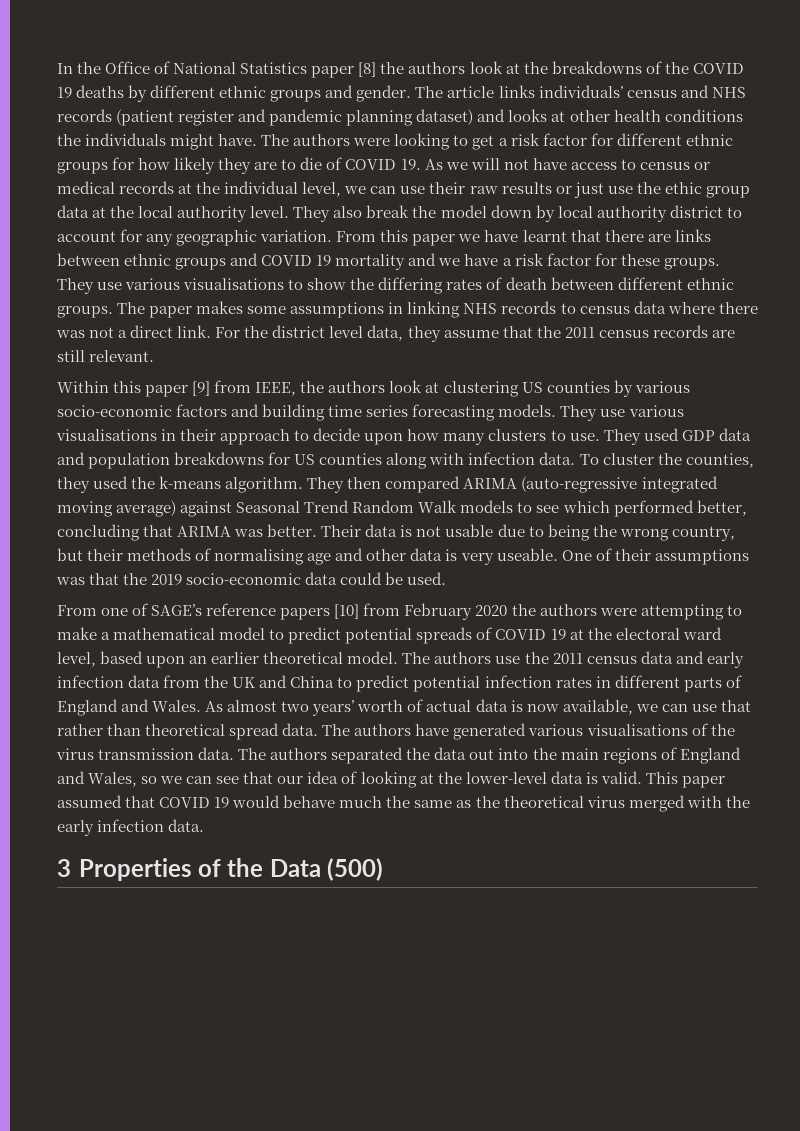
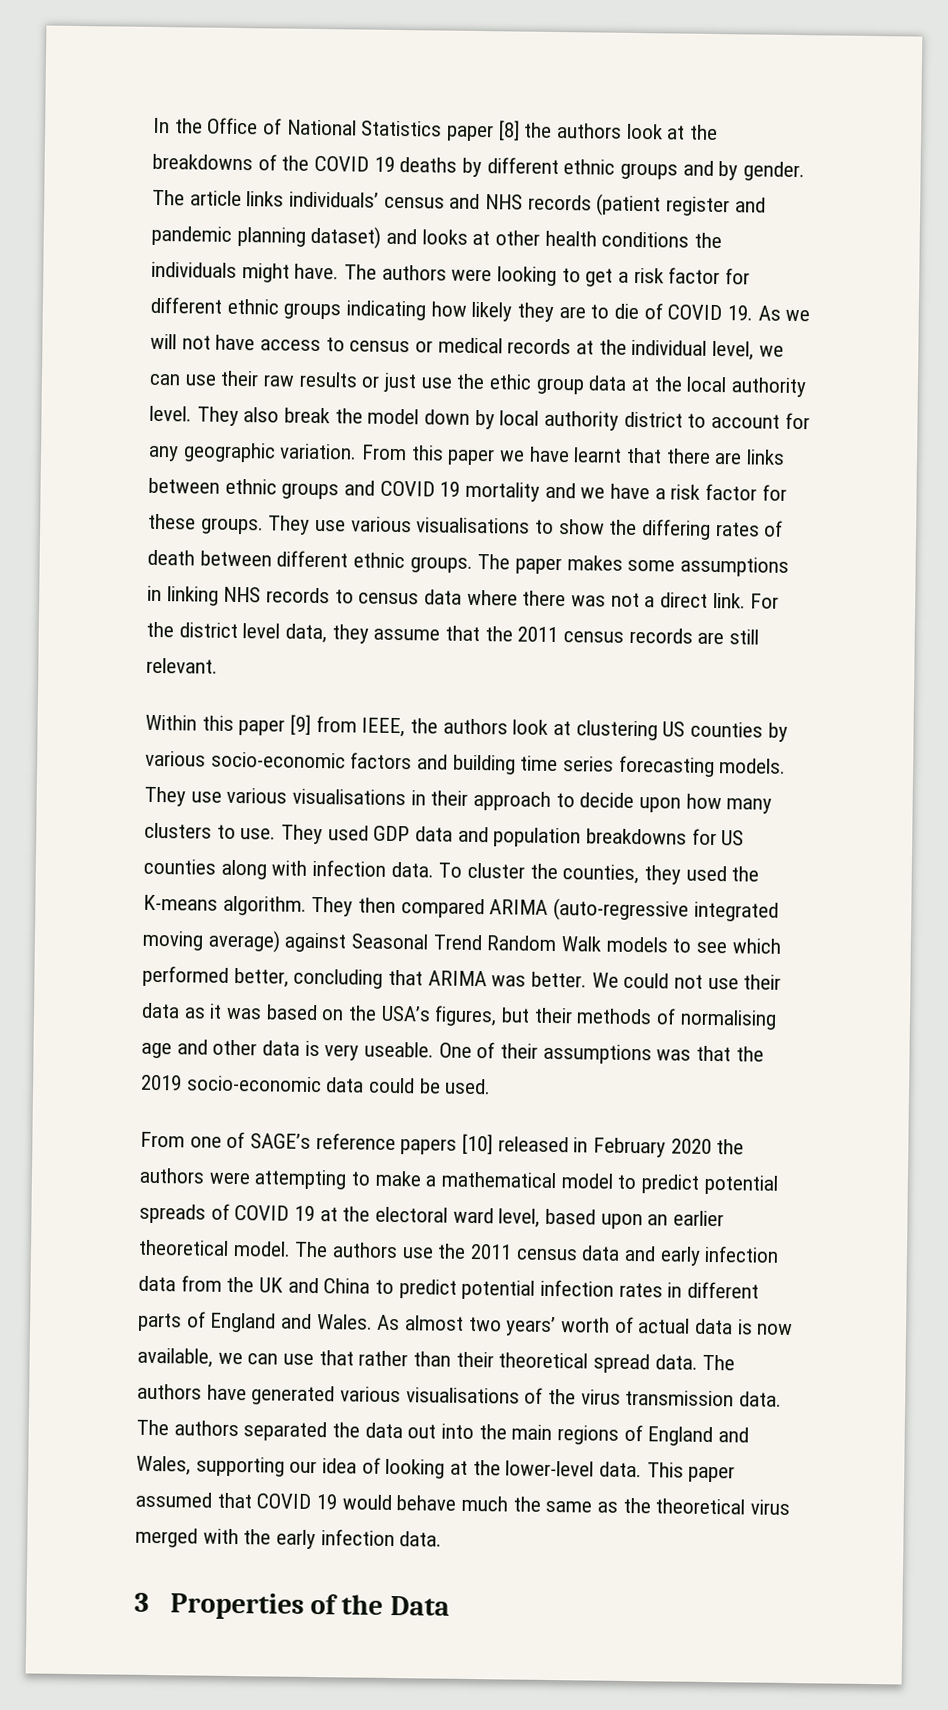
- In the Office of National Statistics paper [8] the authors look at the breakdowns of the COVID 19 deaths by different ethnic groups and gender.
+ In the Office of National Statistics paper [8] the authors look at the breakdowns of the COVID 19 deaths by different ethnic groups and by gender.
- The authors were looking to get a risk factor for different ethnic groups for how likely they are to die of COVID 19. As we will not have access to census or medical records at the individual level, we can use their raw results or just use the ethic group data at the local authority level.
+ The authors were looking to get a risk factor for different ethnic groups indicating how likely they are to die of COVID 19. As we will not have access to census or medical records at the individual level, we can use their raw results or just use the ethic group data at the local authority level.
- To cluster the counties, they used the k-means algorithm.
+ To cluster the counties, they used the K-means algorithm.
- Their data is not usable due to being the wrong country, but their methods of normalising age and other data is very useable.
+ We could not use their data as it was based on the USA’s figures, but their methods of normalising age and other data is very useable.
- From one of SAGE’s reference papers [10] from February 2020 the authors were attempting to make a mathematical model to predict potential spreads of COVID 19 at the electoral ward level, based upon an earlier theoretical model.
+ From one of SAGE’s reference papers [10] released in February 2020 the authors were attempting to make a mathematical model to predict potential spreads of COVID 19 at the electoral ward level, based upon an earlier theoretical model.
- As almost two years’ worth of actual data is now available, we can use that rather than theoretical spread data.
+ As almost two years’ worth of actual data is now available, we can use that rather than their theoretical spread data.
- The authors separated the data out into the main regions of England and Wales, so we can see that our idea of looking at the lower-level data is valid.
+ The authors separated the data out into the main regions of England and Wales, supporting our idea of looking at the lower-level data.
- 3 Properties of the Data (500)
+ 3 Properties of the Data

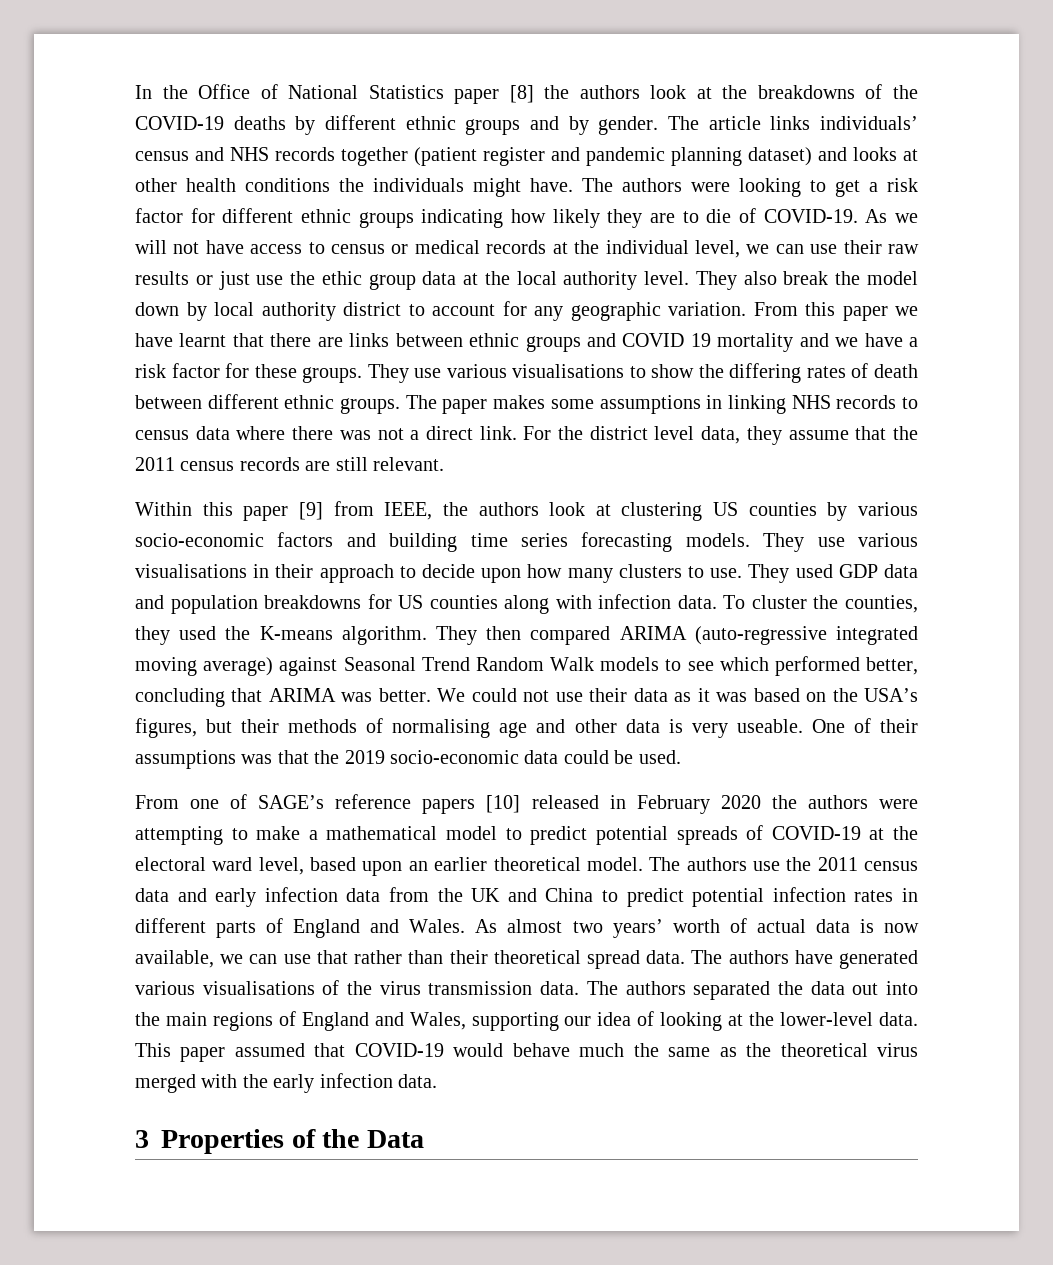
- In the Office of National Statistics paper [8] the authors look at the breakdowns of the COVID 19 deaths by different ethnic groups and by gender.
+ In the Office of National Statistics paper [8] the authors look at the breakdowns of the COVID-19 deaths by different ethnic groups and by gender.
- The article links individuals’ census and NHS records (patient register and pandemic planning dataset) and looks at other health conditions the individuals might have.
+ The article links individuals’ census and NHS records together (patient register and pandemic planning dataset) and looks at other health conditions the individuals might have.
- The authors were looking to get a risk factor for different ethnic groups indicating how likely they are to die of COVID 19. As we will not have access to census or medical records at the individual level, we can use their raw results or just use the ethic group data at the local authority level.
+ The authors were looking to get a risk factor for different ethnic groups indicating how likely they are to die of COVID-19. As we will not have access to census or medical records at the individual level, we can use their raw results or just use the ethic group data at the local authority level.
- From one of SAGE’s reference papers [10] released in February 2020 the authors were attempting to make a mathematical model to predict potential spreads of COVID 19 at the electoral ward level, based upon an earlier theoretical model.
+ From one of SAGE’s reference papers [10] released in February 2020 the authors were attempting to make a mathematical model to predict potential spreads of COVID-19 at the electoral ward level, based upon an earlier theoretical model.
- This paper assumed that COVID 19 would behave much the same as the theoretical virus merged with the early infection data.
+ This paper assumed that COVID-19 would behave much the same as the theoretical virus merged with the early infection data.

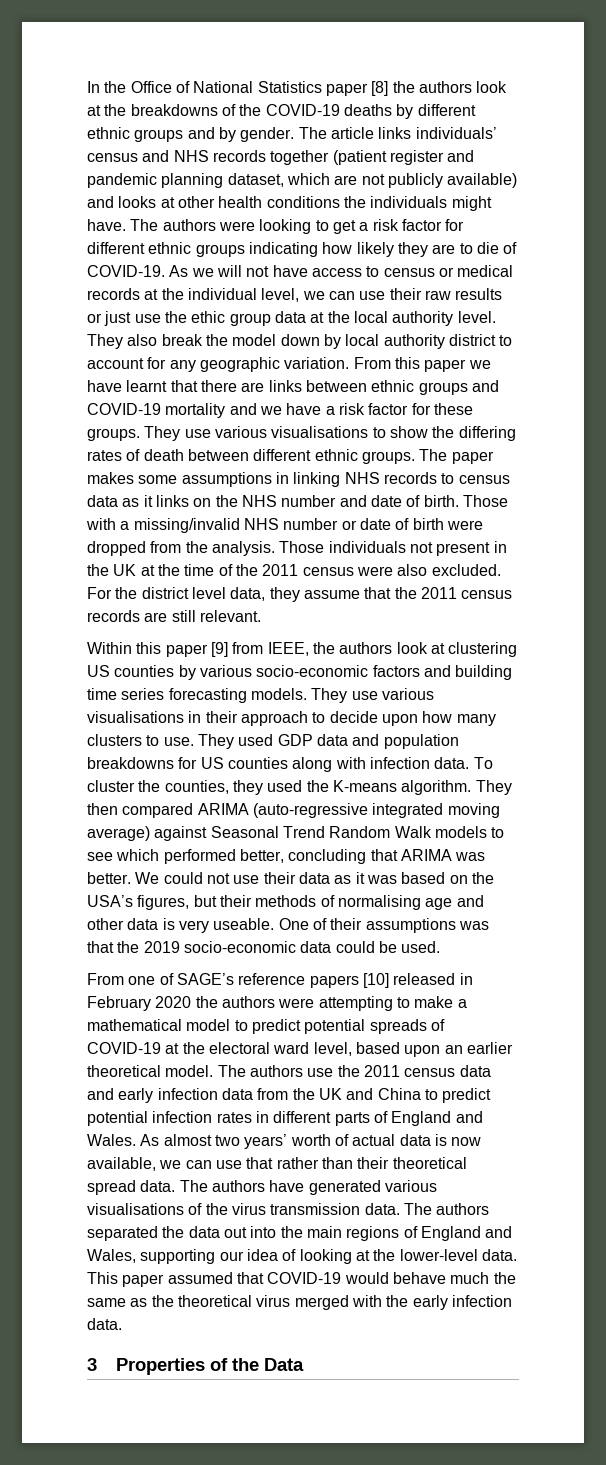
- The article links individuals’ census and NHS records together (patient register and pandemic planning dataset) and looks at other health conditions the individuals might have.
+ The article links individuals’ census and NHS records together (patient register and pandemic planning dataset, which are not publicly available) and looks at other health conditions the individuals might have.
- From this paper we have learnt that there are links between ethnic groups and COVID 19 mortality and we have a risk factor for these groups.
+ From this paper we have learnt that there are links between ethnic groups and COVID-19 mortality and we have a risk factor for these groups.
- The paper makes some assumptions in linking NHS records to census data where there was not a direct link.
+ The paper makes some assumptions in linking NHS records to census data as it links on the NHS number and date of birth. Those with a missing/invalid NHS number or date of birth were dropped from the analysis. Those individuals not present in the UK at the time of the 2011 census were also excluded.

